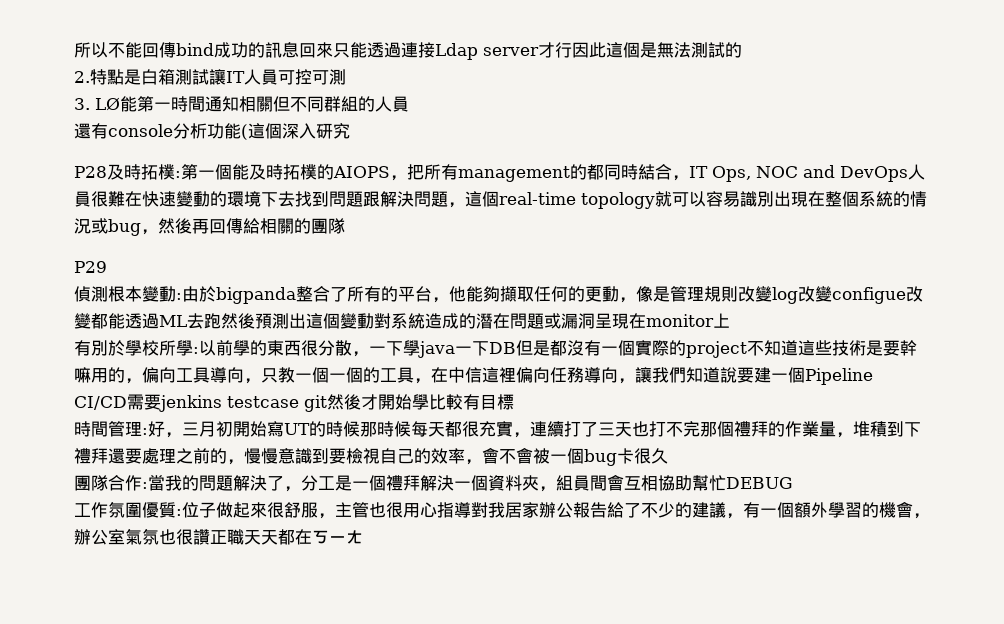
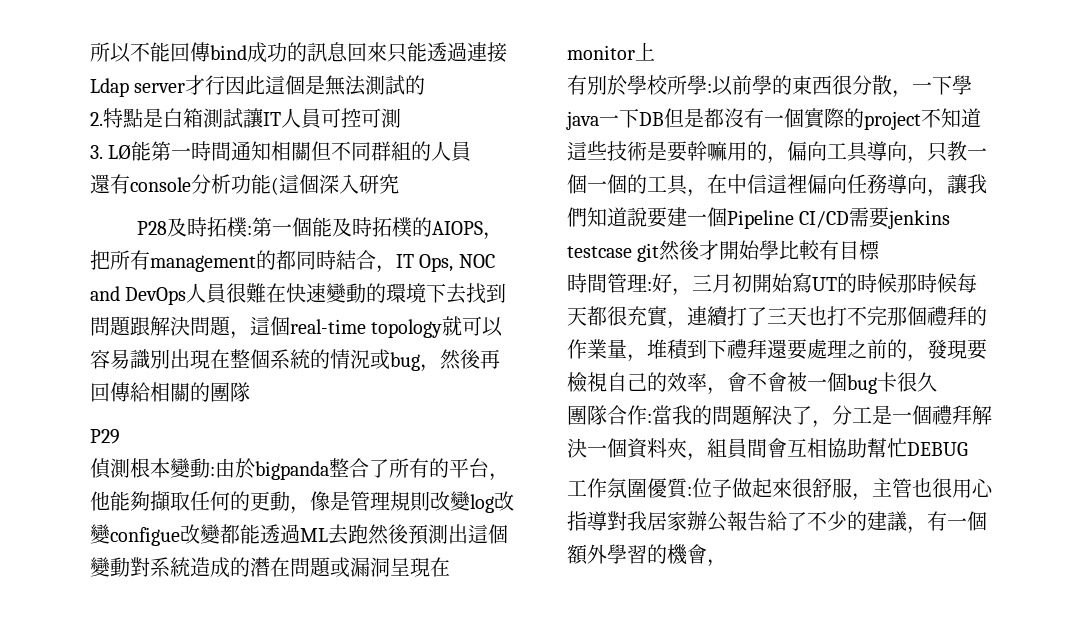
- 時間管理:好，三月初開始寫UT的時候那時候每天都很充實，連續打了三天也打不完那個禮拜的作業量，堆積到下禮拜還要處理之前的，慢慢意識到要檢視自己的效率，會不會被一個bug卡很久
+ 時間管理:好，三月初開始寫UT的時候那時候每天都很充實，連續打了三天也打不完那個禮拜的作業量，堆積到下禮拜還要處理之前的，發現要檢視自己的效率，會不會被一個bug卡很久
- 工作氛圍優質:位子做起來很舒服，主管也很用心指導對我居家辦公報告給了不少的建議，有一個額外學習的機會，辦公室氣氛也很讚正職天天都在ㄎㄧㄤ
+ 工作氛圍優質:位子做起來很舒服，主管也很用心指導對我居家辦公報告給了不少的建議，有一個額外學習的機會，

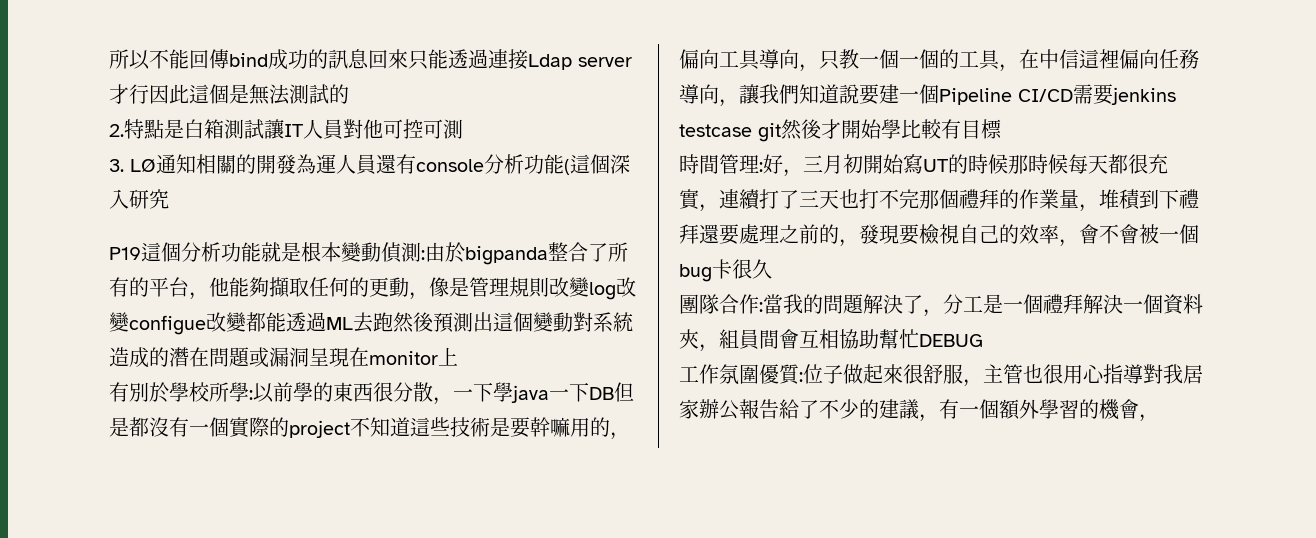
- 2.特點是白箱測試讓IT人員可控可測
+ 2.特點是白箱測試讓IT人員對他可控可測
- 3. LØ能第一時間通知相關但不同群組的人員
- 還有console分析功能(這個深入研究
+ 3. LØ通知相關的開發為運人員還有console分析功能(這個深入研究
- P28及時拓樸:第一個能及時拓樸的AIOPS，把所有management的都同時結合，IT Ops, NOC and DevOps人員很難在快速變動的環境下去找到問題跟解決問題，這個real-time topology就可以容易識別出現在整個系統的情況或bug，然後再回傳給相關的團隊
- P29
- 偵測根本變動:由於bigpanda整合了所有的平台，他能夠擷取任何的更動，像是管理規則改變log改變configue改變都能透過ML去跑然後預測出這個變動對系統造成的潛在問題或漏洞呈現在monitor上
+ P19這個分析功能就是根本變動偵測:由於bigpanda整合了所有的平台，他能夠擷取任何的更動，像是管理規則改變log改變configue改變都能透過ML去跑然後預測出這個變動對系統造成的潛在問題或漏洞呈現在monitor上

